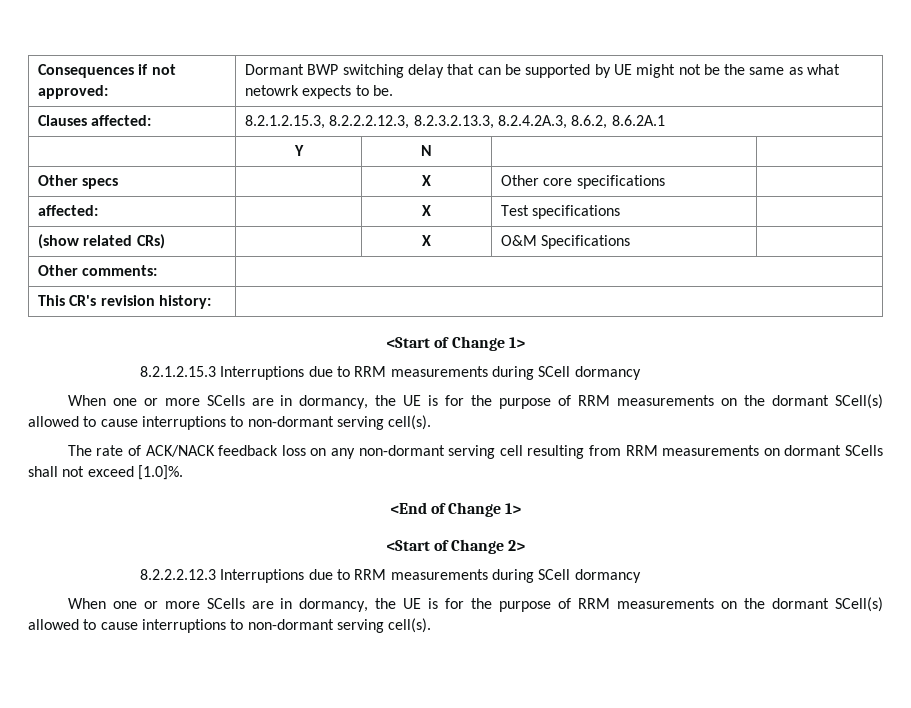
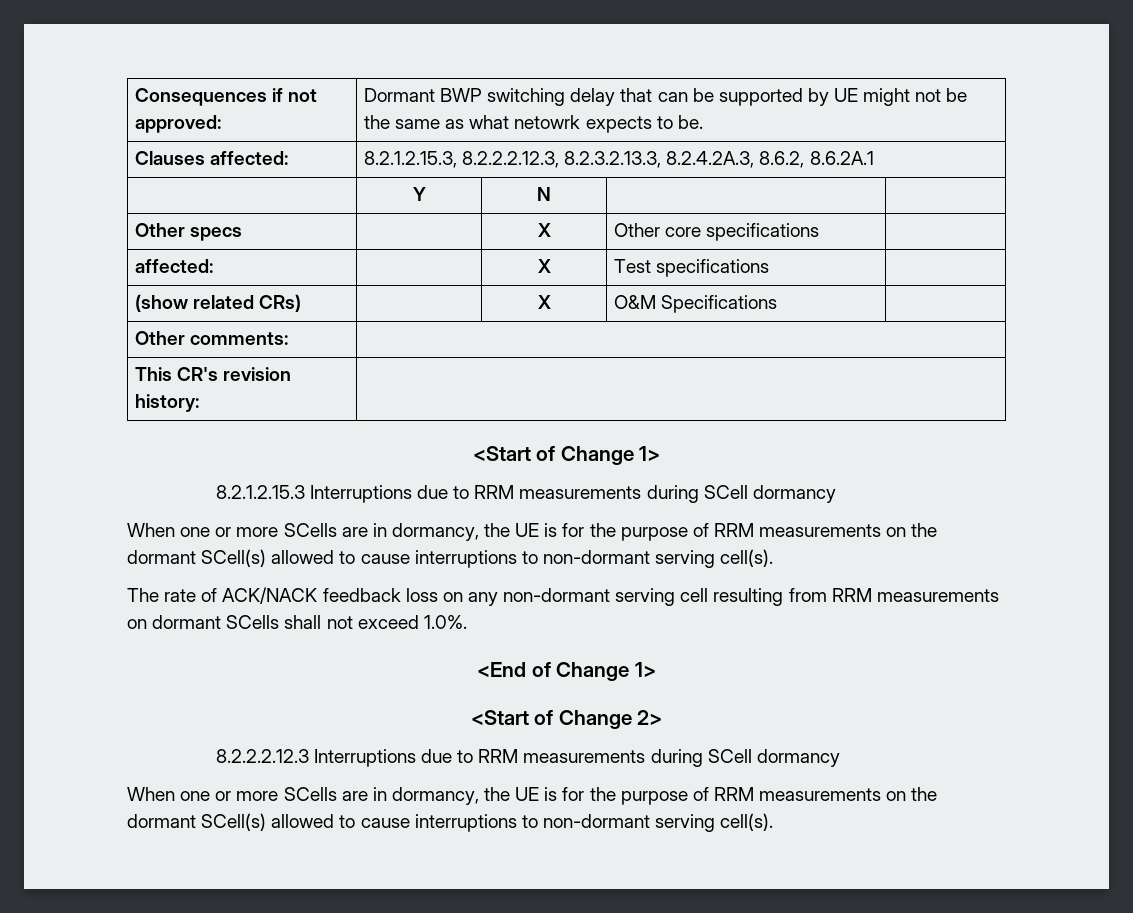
- The rate of ACK/NACK feedback loss on any non-dormant serving cell resulting from RRM measurements on dormant SCells shall not exceed [1.0]%.
+ The rate of ACK/NACK feedback loss on any non-dormant serving cell resulting from RRM measurements on dormant SCells shall not exceed 1.0%.

